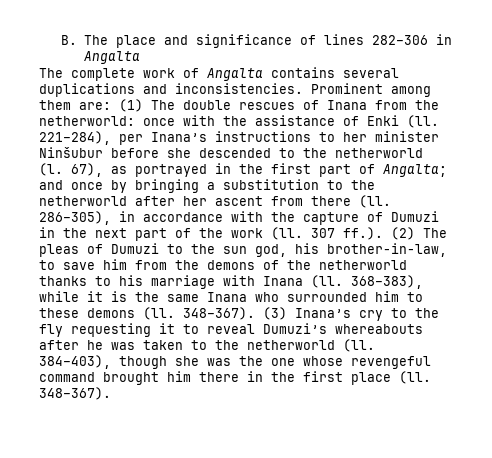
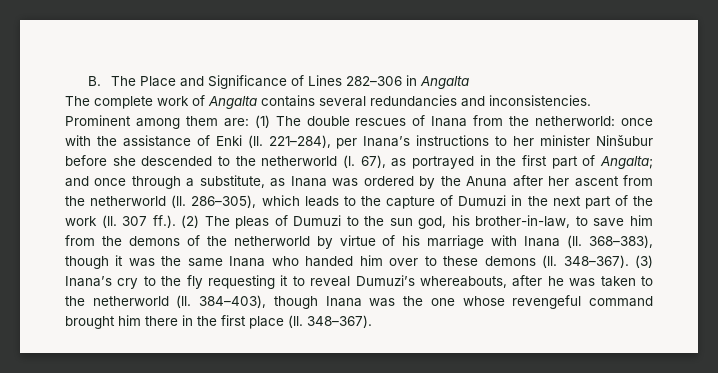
- B. The place and significance of lines 282–306 in Angalta
+ B. The Place and Significance of Lines 282–306 in Angalta
- The complete work of Angalta contains several duplications and inconsistencies.
+ The complete work of Angalta contains several redundancies and inconsistencies.
- 67), as portrayed in the first part of Angalta; and once by bringing a substitution to the netherworld after her ascent from there (ll. 286–305), in accordance with the capture of Dumuzi in the next part of the work (ll.
+ 67), as portrayed in the first part of Angalta; and once through a substitute, as Inana was ordered by the Anuna after her ascent from the netherworld (ll. 286–305), which leads to the capture of Dumuzi in the next part of the work (ll.
- 307 ff.). (2) The pleas of Dumuzi to the sun god, his brother-in-law, to save him from the demons of the netherworld thanks to his marriage with Inana (ll.
+ 307 ff.). (2) The pleas of Dumuzi to the sun god, his brother-in-law, to save him from the demons of the netherworld by virtue of his marriage with Inana (ll.
- 368–383), while it is the same Inana who surrounded him to these demons (ll.
+ 368–383), though it was the same Inana who handed him over to these demons (ll.
- (3) Inana’s cry to the fly requesting it to reveal Dumuzi’s whereabouts after he was taken to the netherworld (ll.
+ (3) Inana’s cry to the fly requesting it to reveal Dumuzi’s whereabouts, after he was taken to the netherworld (ll.
- 384–403), though she was the one whose revengeful command brought him there in the first place (ll.
+ 384–403), though Inana was the one whose revengeful command brought him there in the first place (ll.

